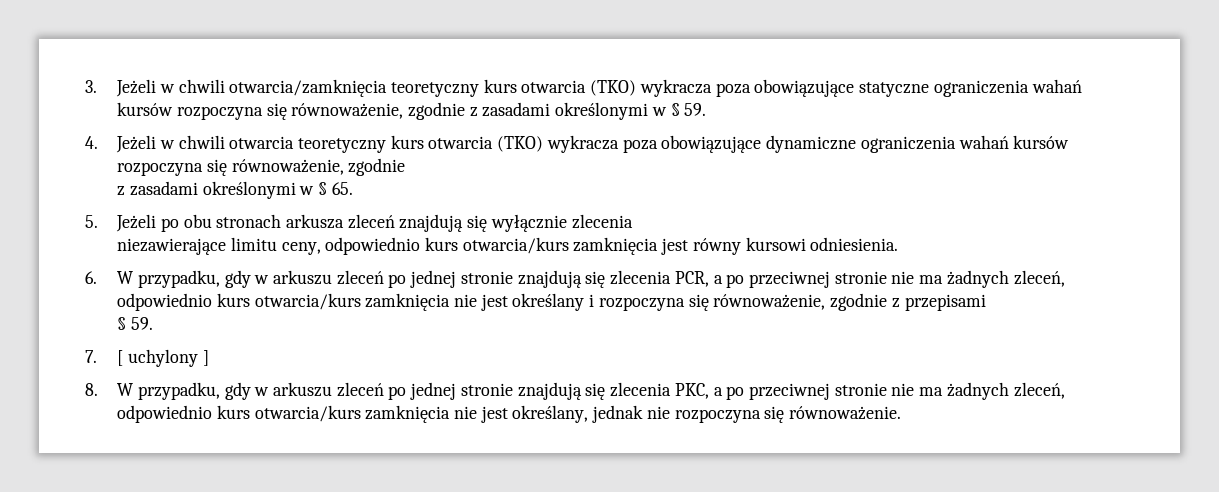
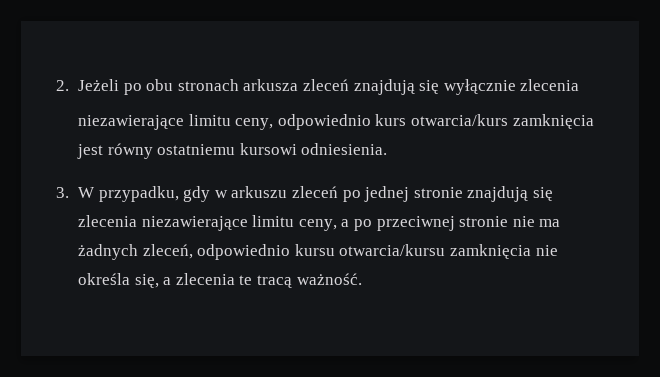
- 3. Jeżeli w chwili otwarcia/zamknięcia teoretyczny kurs otwarcia (TKO) wykracza poza obowiązujące statyczne ograniczenia wahań kursów rozpoczyna się równoważenie, zgodnie z zasadami określonymi w § 59.
- 4. Jeżeli w chwili otwarcia teoretyczny kurs otwarcia (TKO) wykracza poza obowiązujące dynamiczne ograniczenia wahań kursów rozpoczyna się równoważenie, zgodnie
- z zasadami określonymi w § 65.
- 5. Jeżeli po obu stronach arkusza zleceń znajdują się wyłącznie zlecenia
+ 2. Jeżeli po obu stronach arkusza zleceń znajdują się wyłącznie zlecenia
- niezawierające limitu ceny, odpowiednio kurs otwarcia/kurs zamknięcia jest równy kursowi odniesienia.
+ niezawierające limitu ceny, odpowiednio kurs otwarcia/kurs zamknięcia jest równy ostatniemu kursowi odniesienia.
- 6. W przypadku, gdy w arkuszu zleceń po jednej stronie znajdują się zlecenia PCR, a po przeciwnej stronie nie ma żadnych zleceń, odpowiednio kurs otwarcia/kurs zamknięcia nie jest określany i rozpoczyna się równoważenie, zgodnie z przepisami
- § 59.
- 7. [ uchylony ]
- 8. W przypadku, gdy w arkuszu zleceń po jednej stronie znajdują się zlecenia PKC, a po przeciwnej stronie nie ma żadnych zleceń, odpowiednio kurs otwarcia/kurs zamknięcia nie jest określany, jednak nie rozpoczyna się równoważenie.
+ 3. W przypadku, gdy w arkuszu zleceń po jednej stronie znajdują się zlecenia niezawierające limitu ceny, a po przeciwnej stronie nie ma żadnych zleceń, odpowiednio kursu otwarcia/kursu zamknięcia nie określa się, a zlecenia te tracą ważność.

